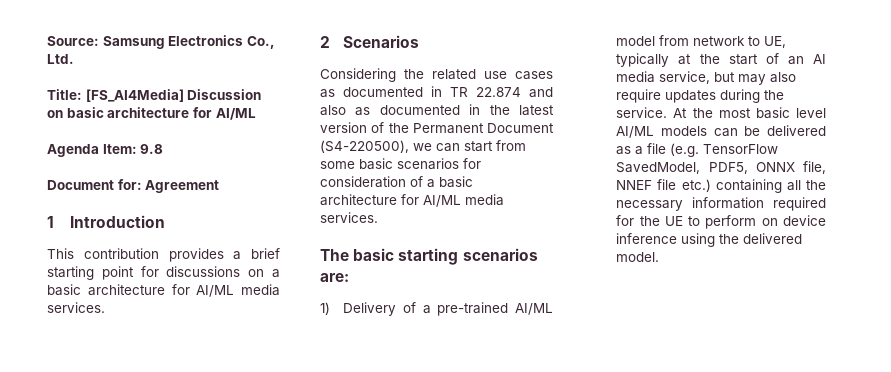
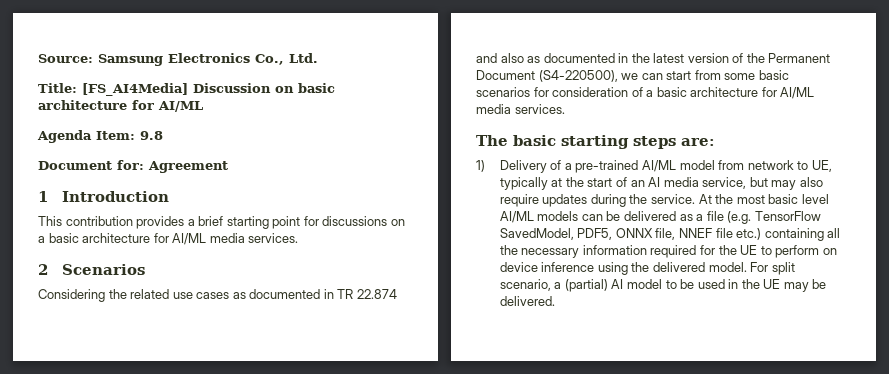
- The basic starting scenarios are:
+ The basic starting steps are:
+ For split scenario, a (partial) AI model to be used in the UE may be delivered.

